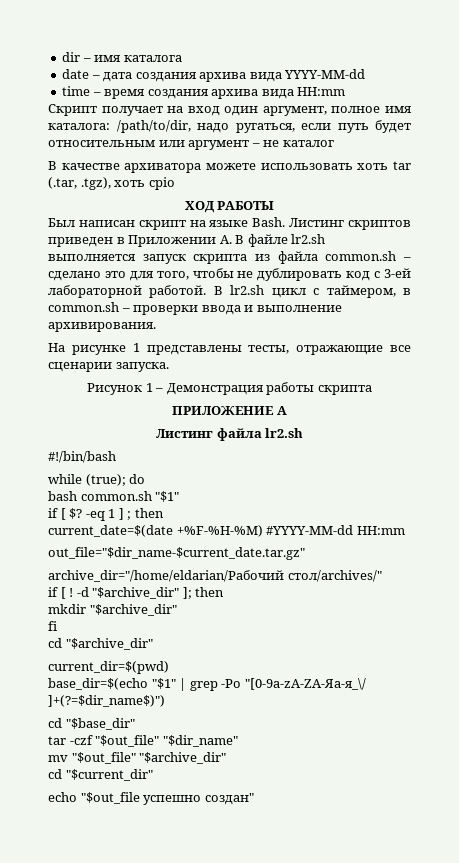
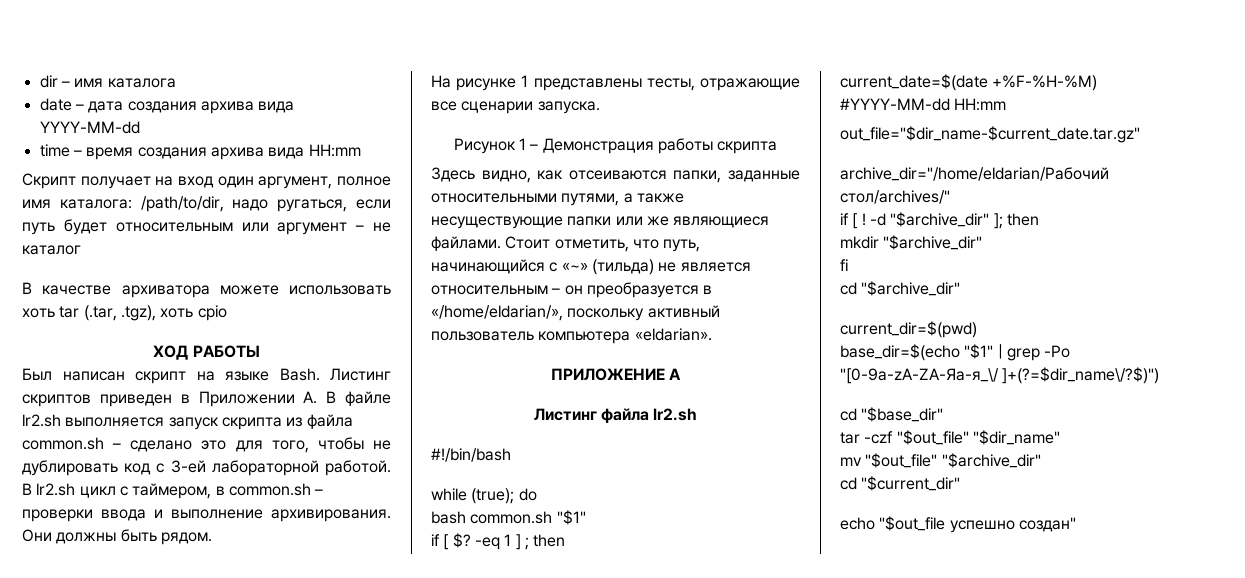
+ Они должны быть рядом.
+ Здесь видно, как отсеиваются папки, заданные относительными путями, а также несуществующие папки или же являющиеся файлами. Стоит отметить, что путь, начинающийся с «~» (тильда) не является относительным – он преобразуется в «/home/eldarian/», поскольку активный пользователь компьютера «eldarian».
- base_dir=$(echo "$1" | grep -Po "[0-9a-zA-ZА-Яа-я_\/ ]+(?=$dir_name$)")
+ base_dir=$(echo "$1" | grep -Po "[0-9a-zA-ZА-Яа-я_\/ ]+(?=$dir_name\/?$)")

